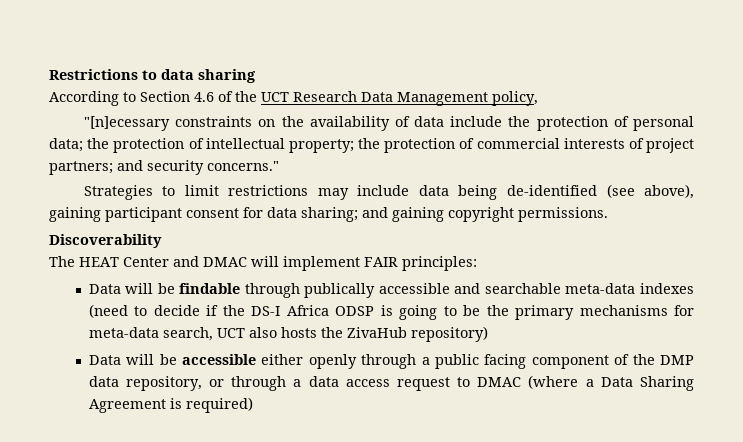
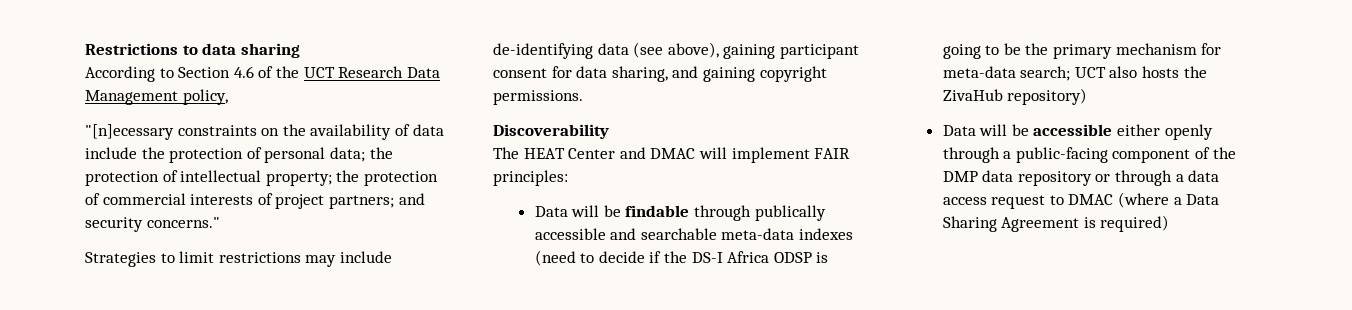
- Strategies to limit restrictions may include data being de-identified (see above), gaining participant consent for data sharing; and gaining copyright permissions.
+ Strategies to limit restrictions may include de-identifying data (see above), gaining participant consent for data sharing, and gaining copyright permissions.
- Data will be findable through publically accessible and searchable meta-data indexes (need to decide if the DS-I Africa ODSP is going to be the primary mechanisms for meta-data search, UCT also hosts the ZivaHub repository)
+ Data will be findable through publically accessible and searchable meta-data indexes (need to decide if the DS-I Africa ODSP is going to be the primary mechanism for meta-data search; UCT also hosts the ZivaHub repository)
- Data will be accessible either openly through a public facing component of the DMP data repository, or through a data access request to DMAC (where a Data Sharing Agreement is required)
+ Data will be accessible either openly through a public-facing component of the DMP data repository or through a data access request to DMAC (where a Data Sharing Agreement is required)

